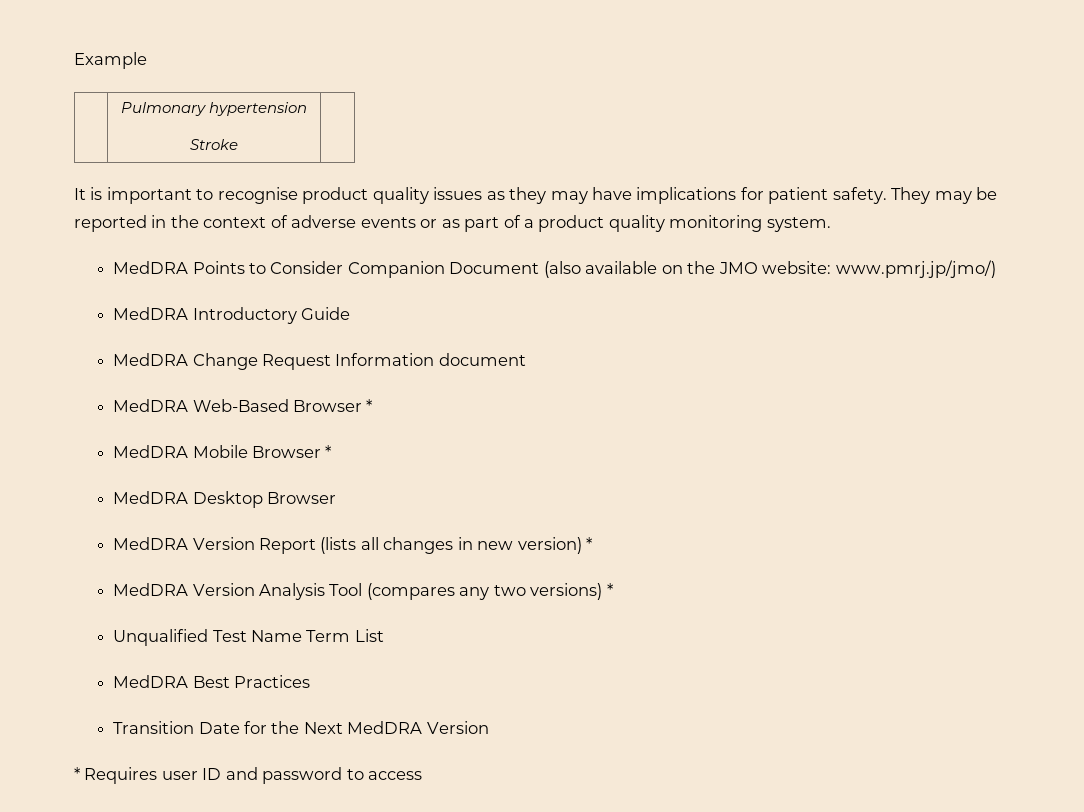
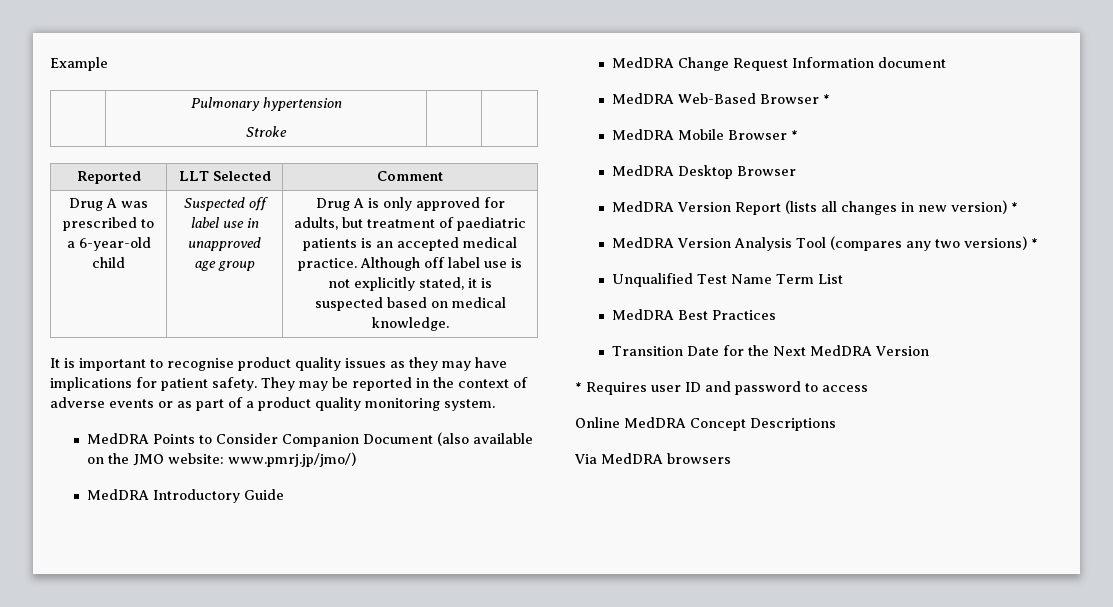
  | Pulmonary hypertension
- Stroke |
+ Stroke | |
+ Reported | LLT Selected | Comment
+ Drug A was prescribed to a 6-year-old child | Suspected off label use in unapproved age group | Drug A is only approved for adults, but treatment of paediatric patients is an accepted medical practice. Although off label use is not explicitly stated, it is suspected based on medical knowledge.
+ Online MedDRA Concept Descriptions
+ Via MedDRA browsers

